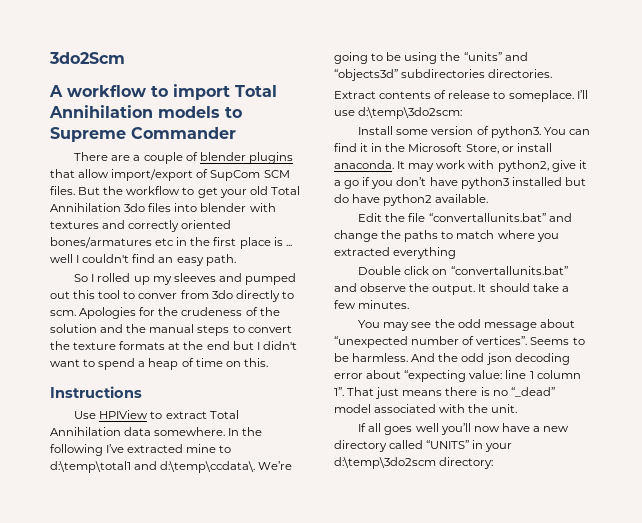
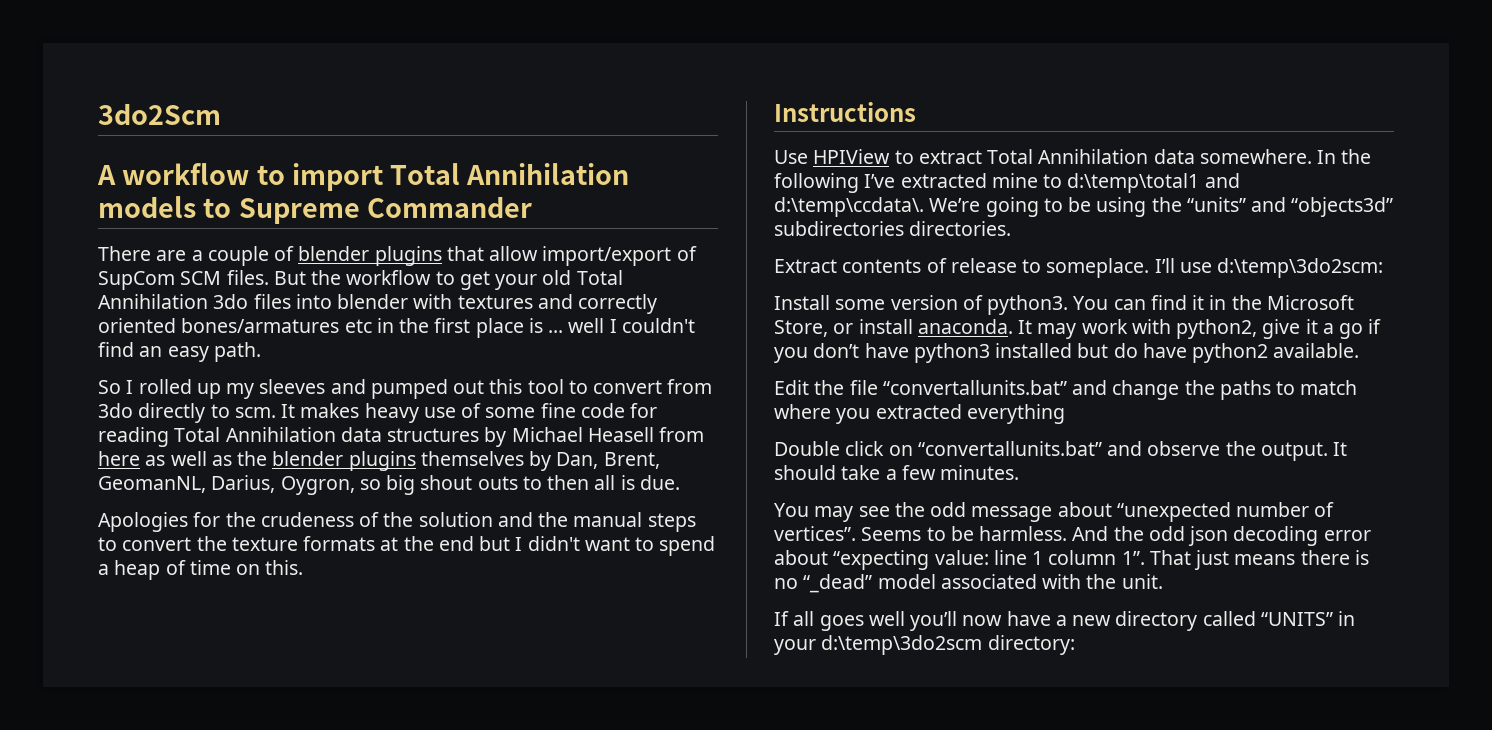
- So I rolled up my sleeves and pumped out this tool to conver from 3do directly to scm. Apologies for the crudeness of the solution and the manual steps to convert the texture formats at the end but I didn't want to spend a heap of time on this.
+ So I rolled up my sleeves and pumped out this tool to convert from 3do directly to scm. It makes heavy use of some fine code for reading Total Annihilation data structures by Michael Heasell from here as well as the blender plugins themselves by Dan, Brent, GeomanNL, Darius, Oygron, so big shout outs to then all is due.
+ Apologies for the crudeness of the solution and the manual steps to convert the texture formats at the end but I didn't want to spend a heap of time on this.

